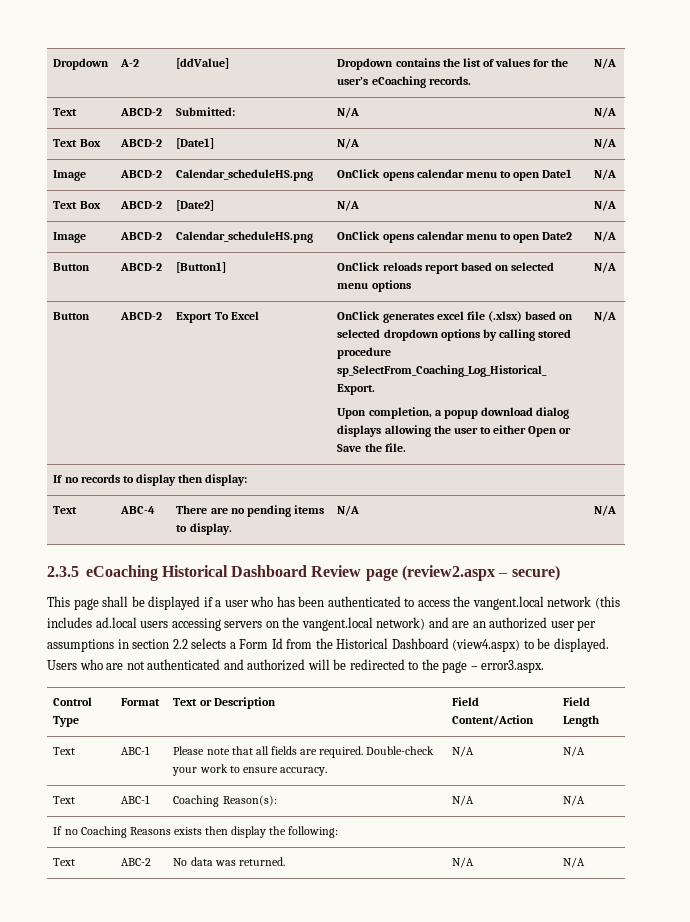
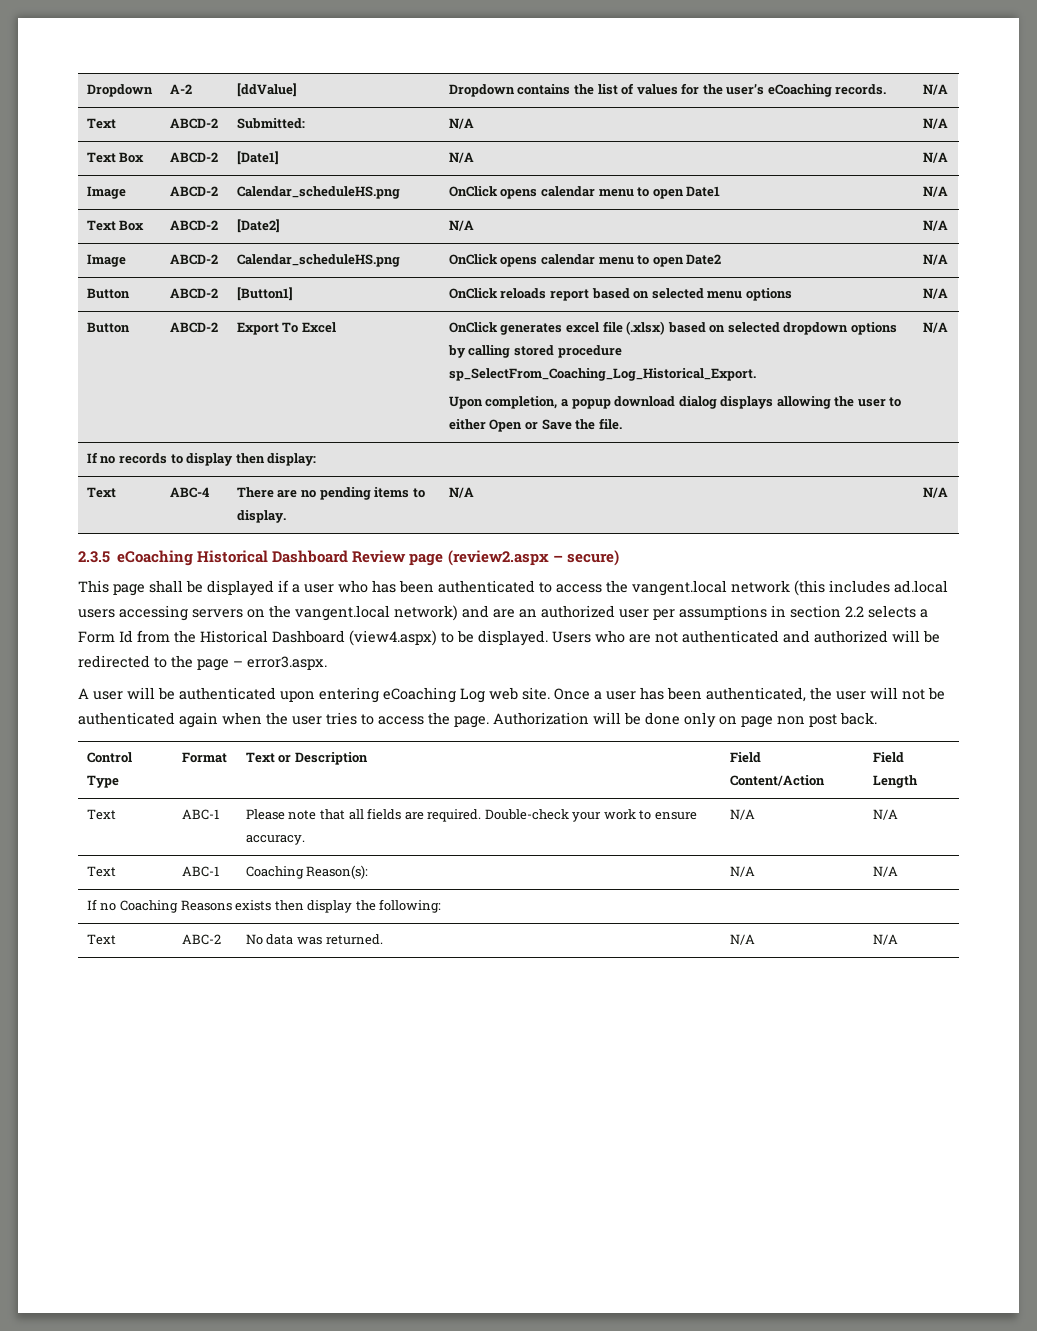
+ A user will be authenticated upon entering eCoaching Log web site. Once a user has been authenticated, the user will not be authenticated again when the user tries to access the page. Authorization will be done only on page non post back.

